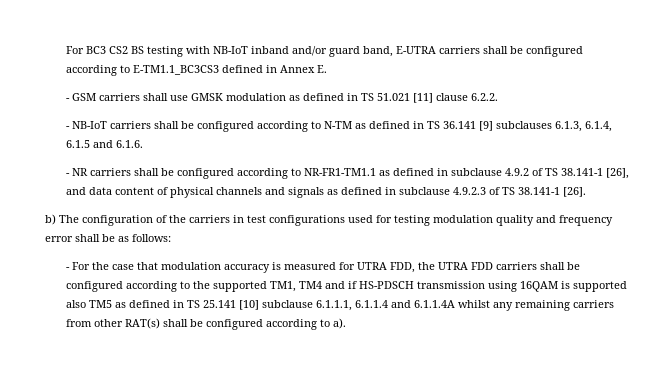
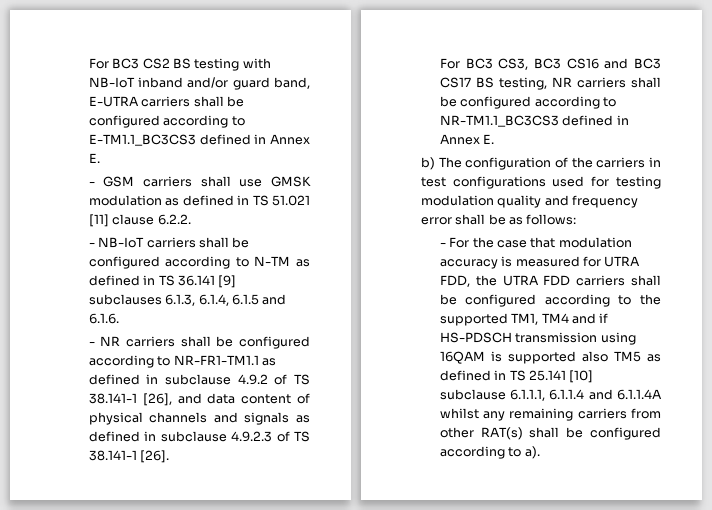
+ For BC3 CS3, BC3 CS16 and BC3 CS17 BS testing, NR carriers shall be configured according to NR-TM1.1_BC3CS3 defined in Annex E.

